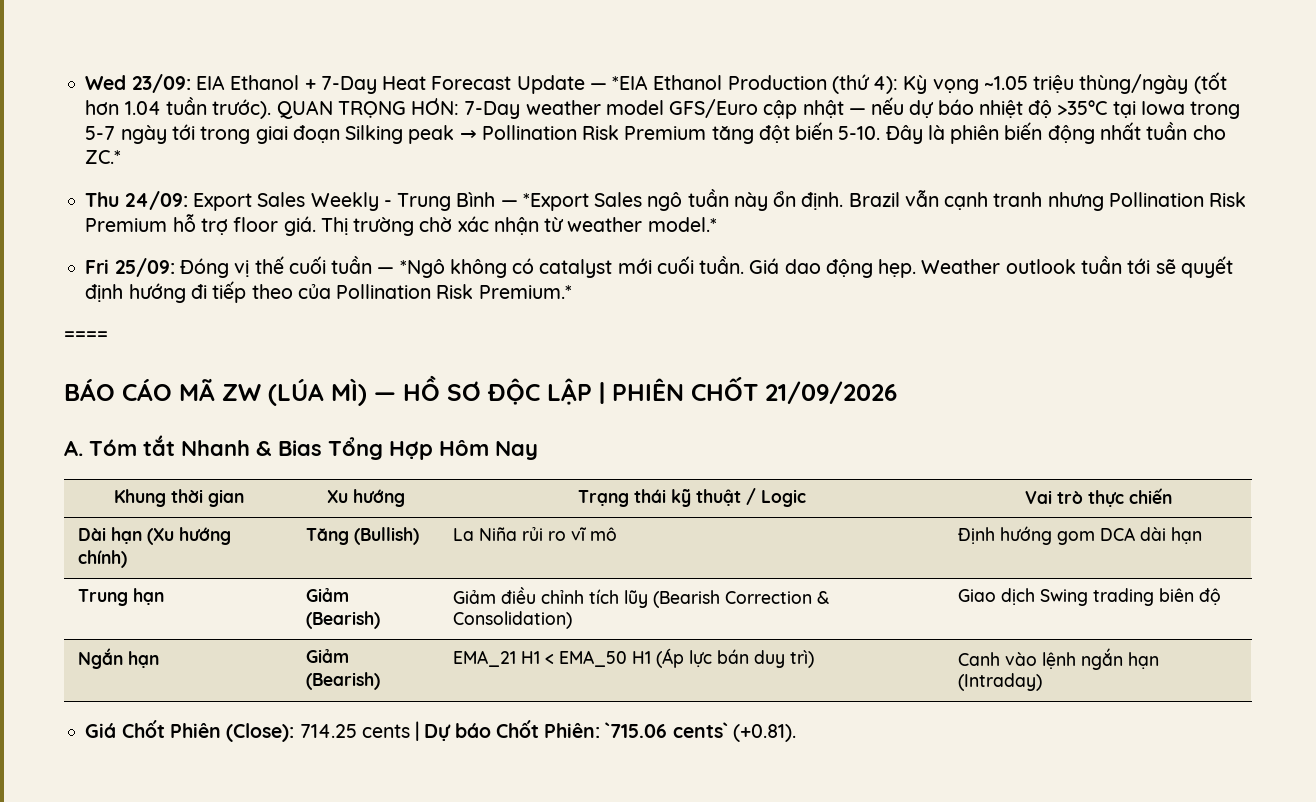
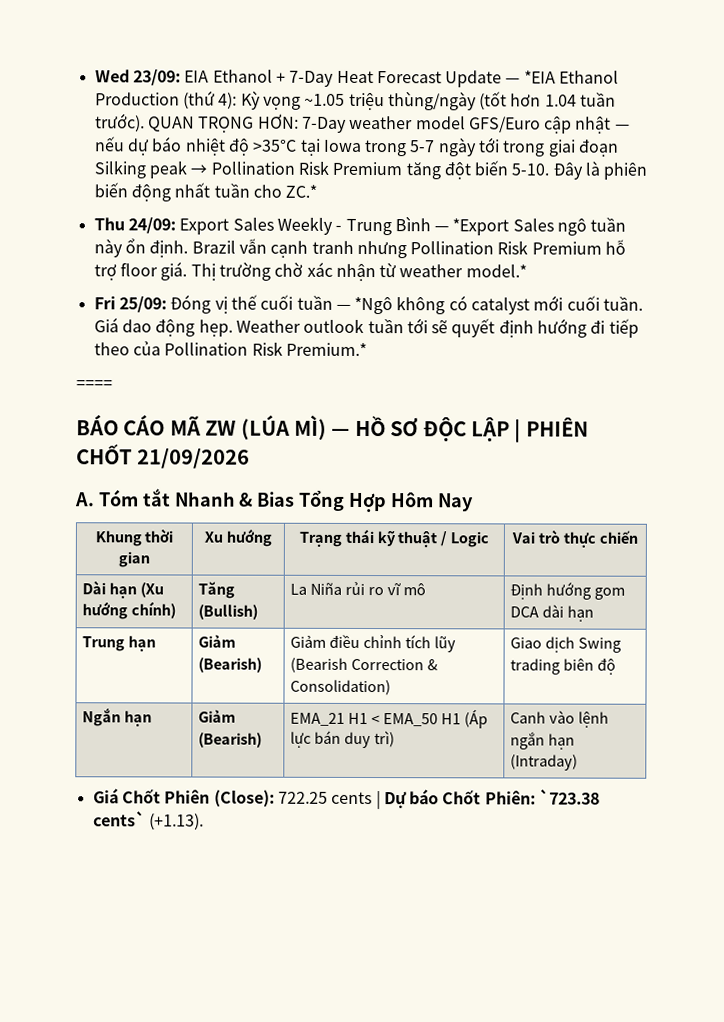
- Giá Chốt Phiên (Close): 714.25 cents | Dự báo Chốt Phiên: `715.06 cents` (+0.81).
+ Giá Chốt Phiên (Close): 722.25 cents | Dự báo Chốt Phiên: `723.38 cents` (+1.13).

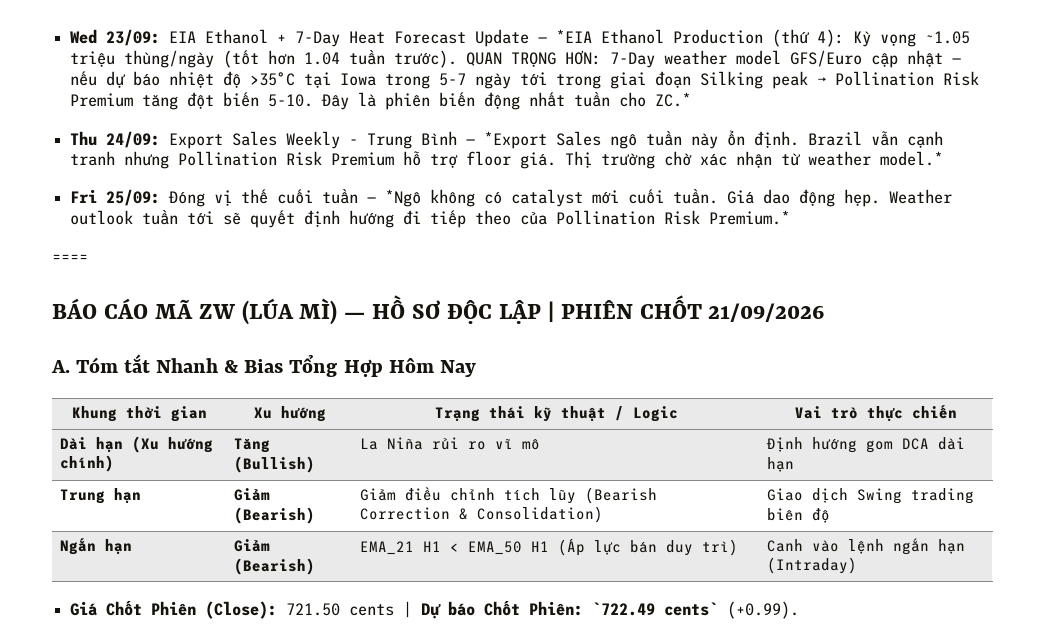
- Giá Chốt Phiên (Close): 722.25 cents | Dự báo Chốt Phiên: `723.38 cents` (+1.13).
+ Giá Chốt Phiên (Close): 721.50 cents | Dự báo Chốt Phiên: `722.49 cents` (+0.99).

